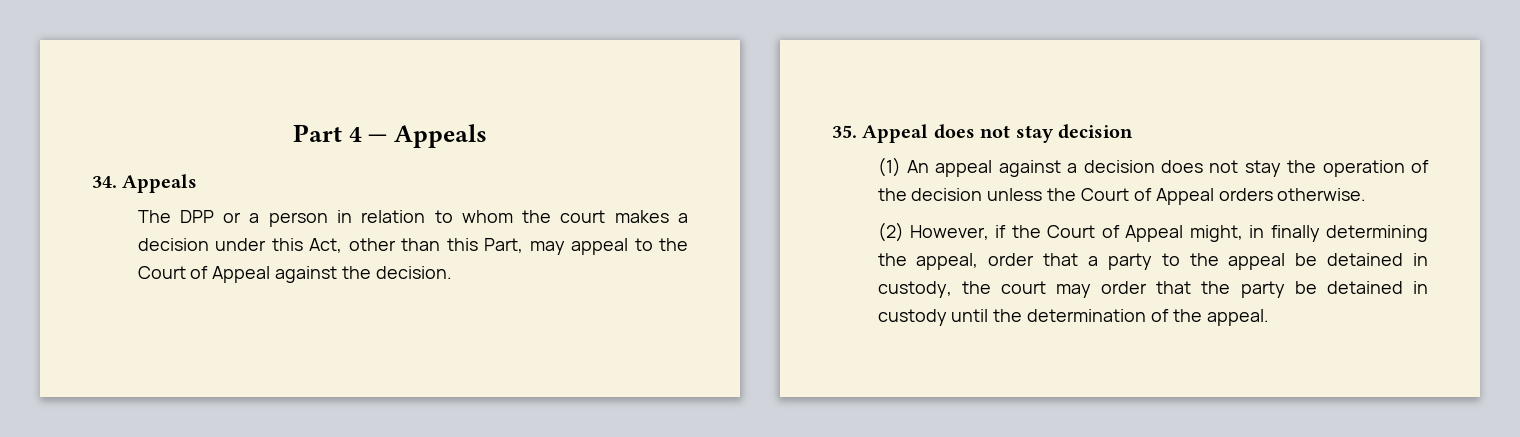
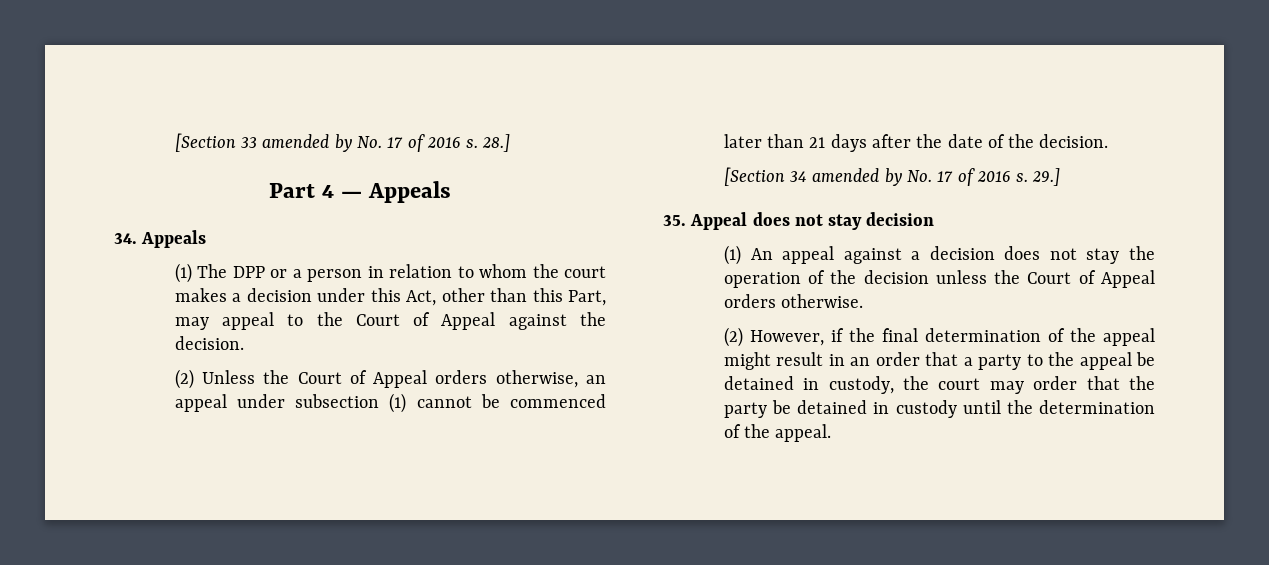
+ [Section 33 amended by No. 17 of 2016 s. 28.]
- The DPP or a person in relation to whom the court makes a decision under this Act, other than this Part, may appeal to the Court of Appeal against the decision.
+ (1) The DPP or a person in relation to whom the court makes a decision under this Act, other than this Part, may appeal to the Court of Appeal against the decision.
+ (2) Unless the Court of Appeal orders otherwise, an appeal under subsection (1) cannot be commenced later than 21 days after the date of the decision.
+ [Section 34 amended by No. 17 of 2016 s. 29.]
- (2) However, if the Court of Appeal might, in finally determining the appeal, order that a party to the appeal be detained in custody, the court may order that the party be detained in custody until the determination of the appeal.
+ (2) However, if the final determination of the appeal might result in an order that a party to the appeal be detained in custody, the court may order that the party be detained in custody until the determination of the appeal.

